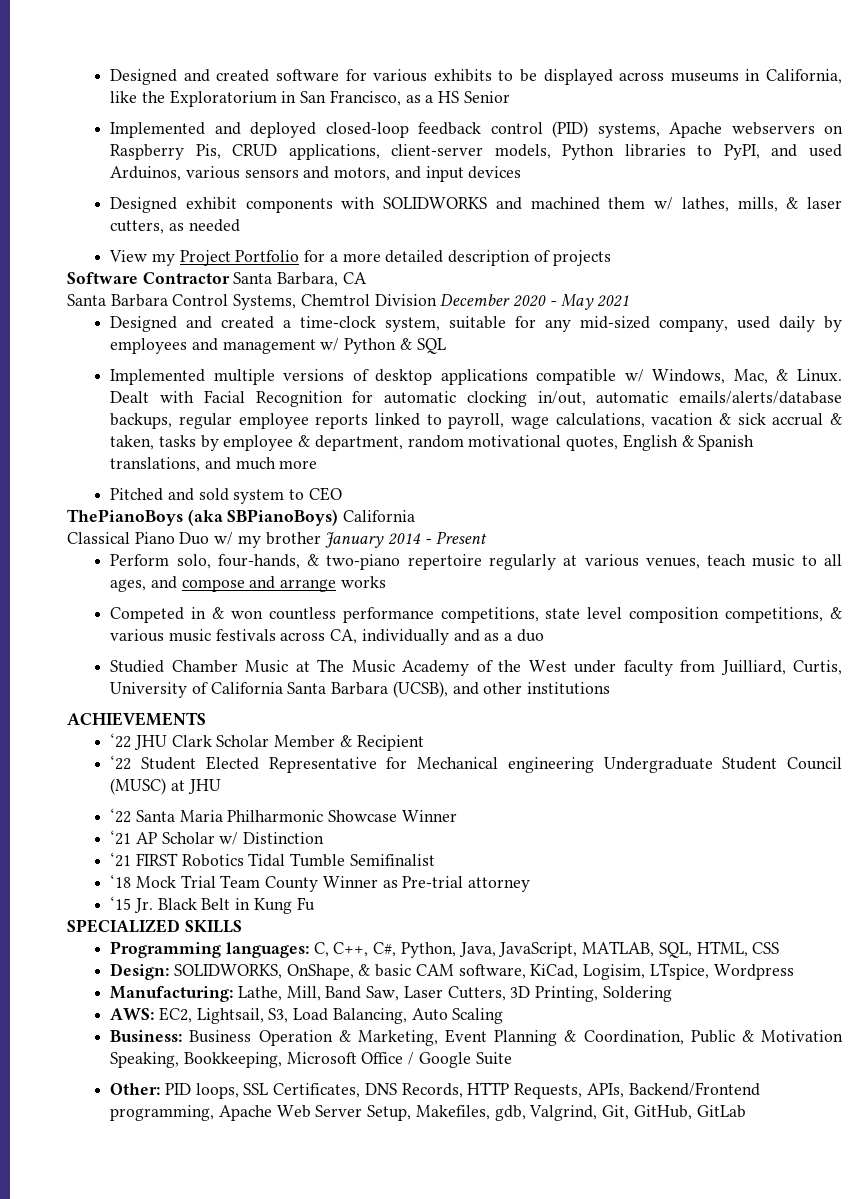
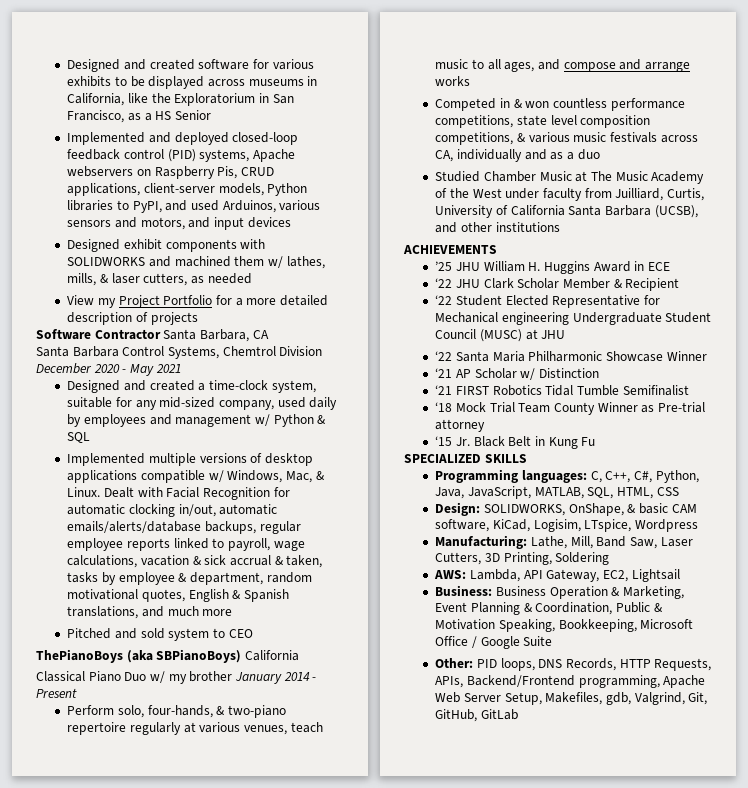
+ ’25 JHU William H. Huggins Award in ECE
- AWS: EC2, Lightsail, S3, Load Balancing, Auto Scaling
+ AWS: Lambda, API Gateway, EC2, Lightsail
- Other: PID loops, SSL Certificates, DNS Records, HTTP Requests, APIs, Backend/Frontend programming, Apache Web Server Setup, Makefiles, gdb, Valgrind, Git, GitHub, GitLab
+ Other: PID loops, DNS Records, HTTP Requests, APIs, Backend/Frontend programming, Apache Web Server Setup, Makefiles, gdb, Valgrind, Git, GitHub, GitLab

